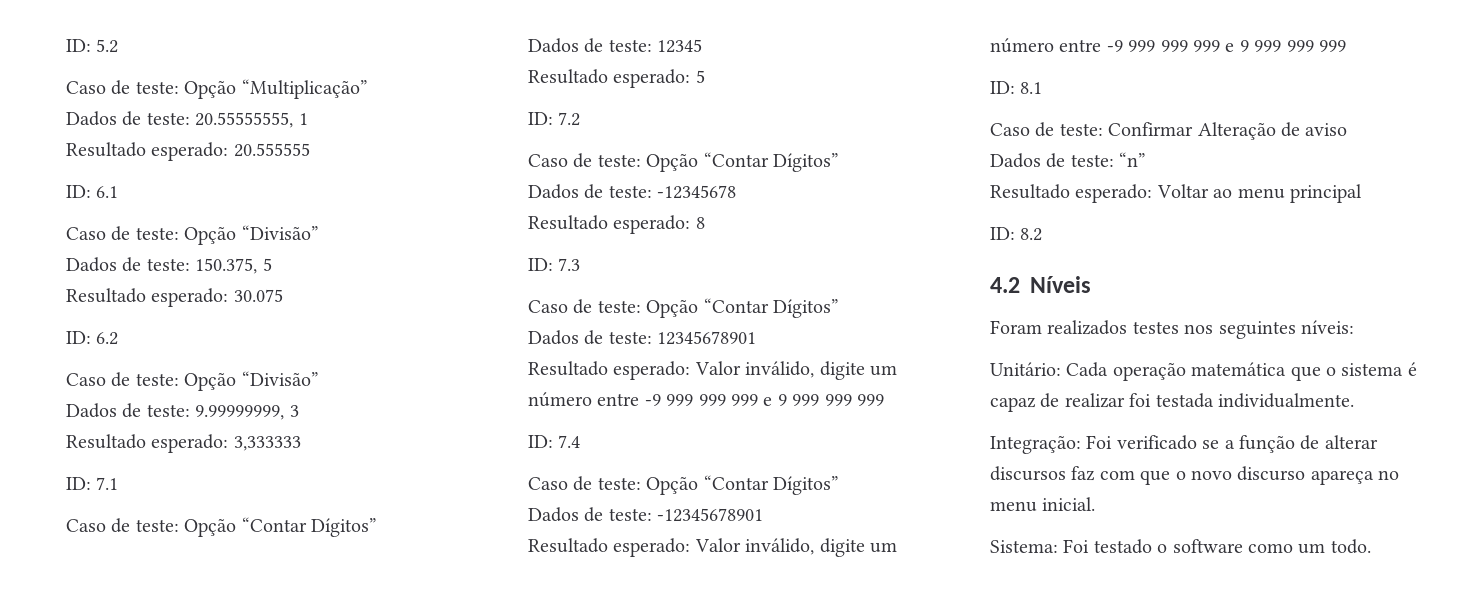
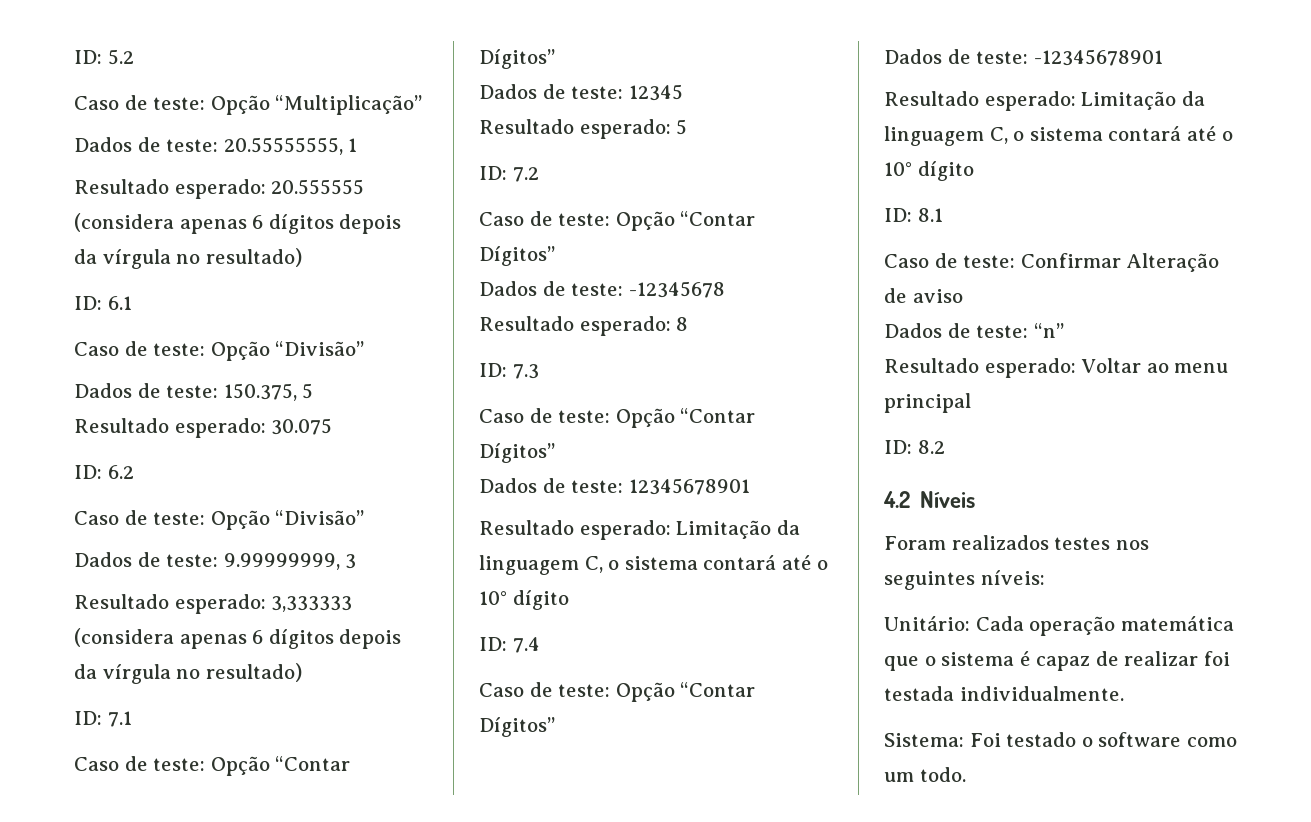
- Resultado esperado: 20.555555
+ Resultado esperado: 20.555555 (considera apenas 6 dígitos depois da vírgula no resultado)
- Resultado esperado: 3,333333
+ Resultado esperado: 3,333333 (considera apenas 6 dígitos depois da vírgula no resultado)
  Dados de teste: 12345678901
- Resultado esperado: Valor inválido, digite um número entre -9 999 999 999 e 9 999 999 999
+ Resultado esperado: Limitação da linguagem C, o sistema contará até o 10° dígito
  Dados de teste: -12345678901
- Resultado esperado: Valor inválido, digite um número entre -9 999 999 999 e 9 999 999 999
+ Resultado esperado: Limitação da linguagem C, o sistema contará até o 10° dígito
- Integração: Foi verificado se a função de alterar discursos faz com que o novo discurso apareça no menu inicial.

